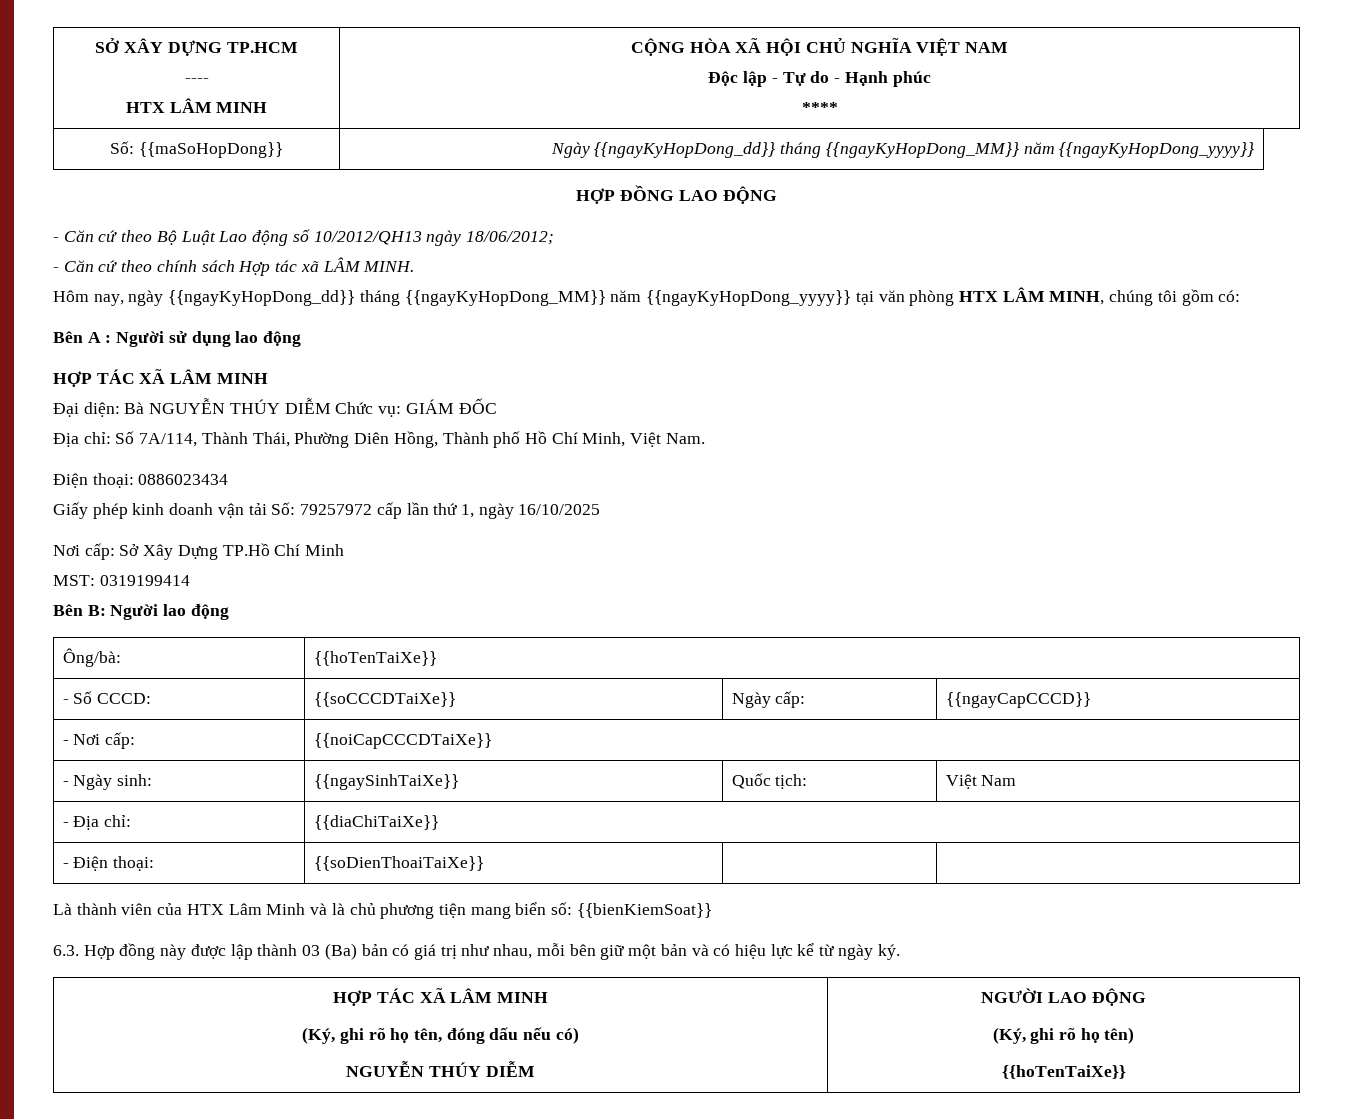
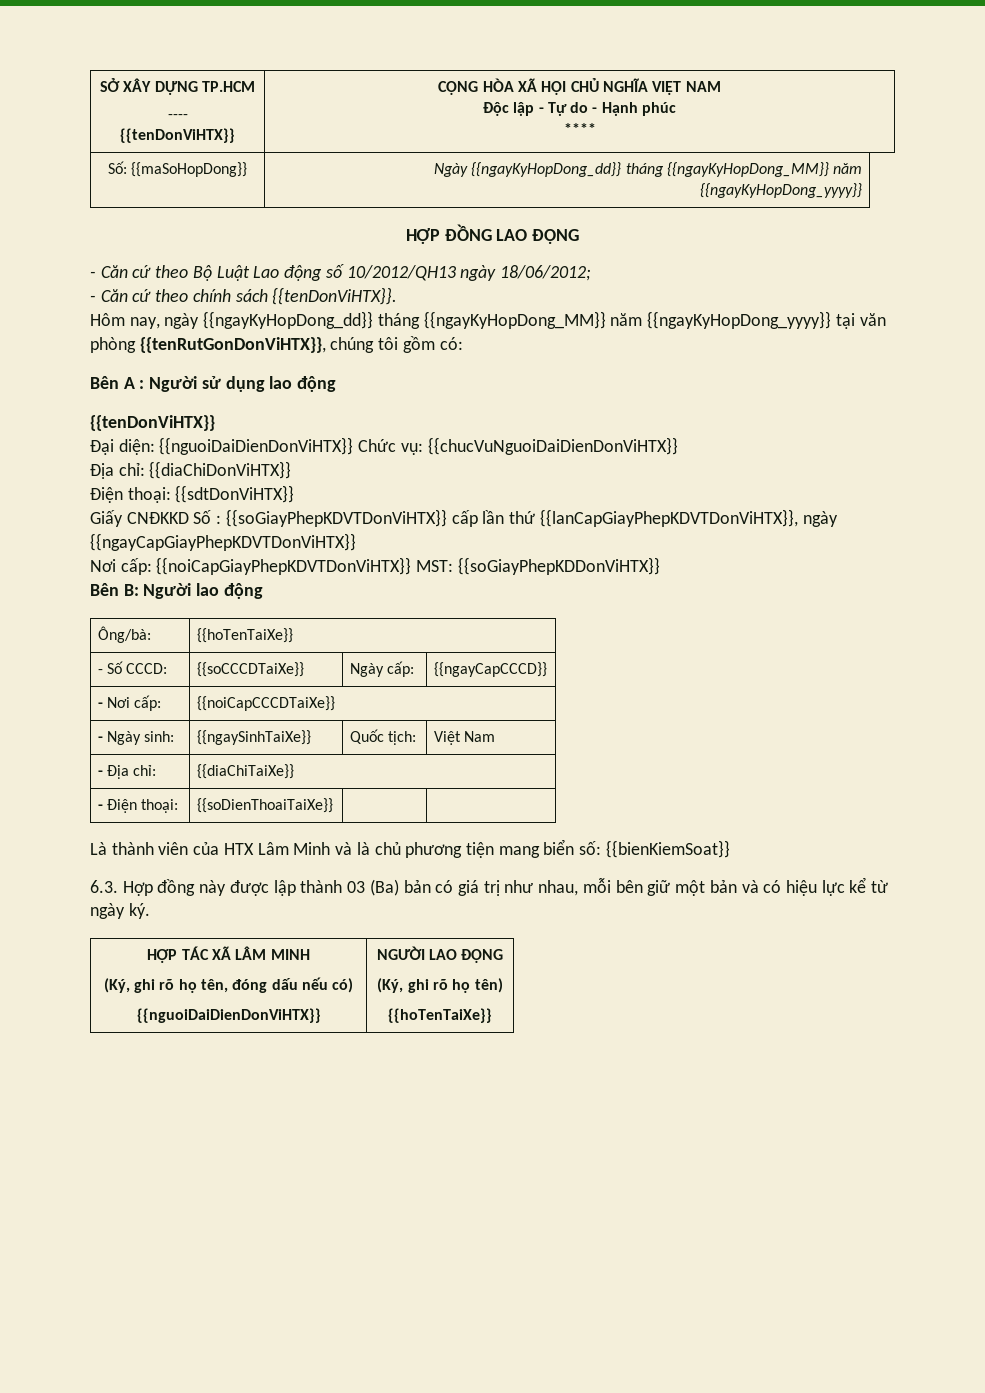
  SỞ XÂY DỰNG TP.HCM
  ----
- HTX LÂM MINH | CỘNG HÒA XÃ HỘI CHỦ NGHĨA VIỆT NAM
+ {{tenDonViHTX}} | CỘNG HÒA XÃ HỘI CHỦ NGHĨA VIỆT NAM
- - Căn cứ theo chính sách Hợp tác xã LÂM MINH.
+ - Căn cứ theo chính sách {{tenDonViHTX}}.
- Hôm nay, ngày {{ngayKyHopDong_dd}} tháng {{ngayKyHopDong_MM}} năm {{ngayKyHopDong_yyyy}} tại văn phòng HTX LÂM MINH, chúng tôi gồm có:
+ Hôm nay, ngày {{ngayKyHopDong_dd}} tháng {{ngayKyHopDong_MM}} năm {{ngayKyHopDong_yyyy}} tại văn phòng {{tenRutGonDonViHTX}}, chúng tôi gồm có:
  Bên A : Người sử dụng lao động
- HỢP TÁC XÃ LÂM MINH
- Đại diện: Bà NGUYỄN THÚY DIỄM Chức vụ: GIÁM ĐỐC
- Địa chỉ: Số 7A/114, Thành Thái, Phường Diên Hồng, Thành phố Hồ Chí Minh, Việt Nam.
- Điện thoại: 0886023434
+ {{tenDonViHTX}}
+ Đại diện: {{nguoiDaiDienDonViHTX}} Chức vụ: {{chucVuNguoiDaiDienDonViHTX}}
+ Địa chỉ: {{diaChiDonViHTX}}
+ Điện thoại: {{sdtDonViHTX}}
- Giấy phép kinh doanh vận tải Số: 79257972 cấp lần thứ 1, ngày 16/10/2025
- Nơi cấp: Sở Xây Dựng TP.Hồ Chí Minh
- MST: 0319199414
+ Giấy CNĐKKD Số : {{soGiayPhepKDVTDonViHTX}} cấp lần thứ {{lanCapGiayPhepKDVTDonViHTX}}, ngày {{ngayCapGiayPhepKDVTDonViHTX}}
+ Nơi cấp: {{noiCapGiayPhepKDVTDonViHTX}} MST: {{soGiayPhepKDDonViHTX}}
  6.3. Hợp đồng này được lập thành 03 (Ba) bản có giá trị như nhau, mỗi bên giữ một bản và có hiệu lực kể từ ngày ký.
  HỢP TÁC XÃ LÂM MINH
  (Ký, ghi rõ họ tên, đóng dấu nếu có)
- NGUYỄN THÚY DIỄM | NGƯỜI LAO ĐỘNG
+ {{nguoiDaiDienDonViHTX}} | NGƯỜI LAO ĐỘNG

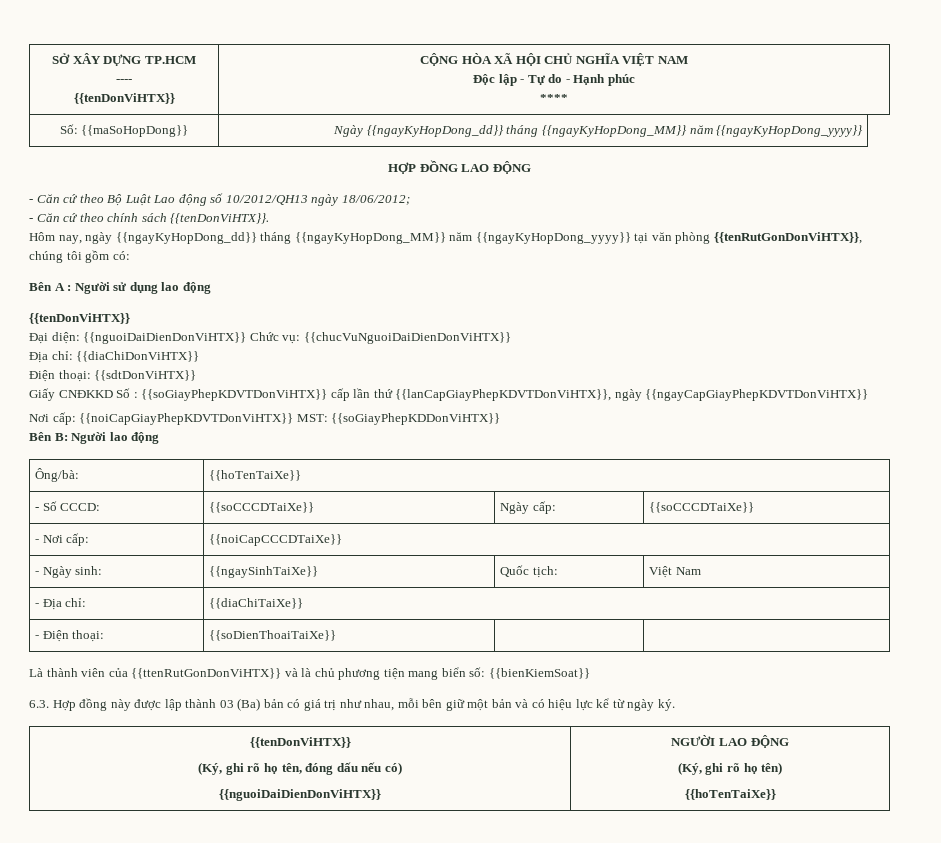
- - Số CCCD: | {{soCCCDTaiXe}} | Ngày cấp: | {{ngayCapCCCD}}
+ - Số CCCD: | {{soCCCDTaiXe}} | Ngày cấp: | {{soCCCDTaiXe}}
- Là thành viên của HTX Lâm Minh và là chủ phương tiện mang biển số: {{bienKiemSoat}}
+ Là thành viên của {{ttenRutGonDonViHTX}} và là chủ phương tiện mang biển số: {{bienKiemSoat}}
  6.3. Hợp đồng này được lập thành 03 (Ba) bản có giá trị như nhau, mỗi bên giữ một bản và có hiệu lực kể từ ngày ký.
- HỢP TÁC XÃ LÂM MINH
+ {{tenDonViHTX}}

